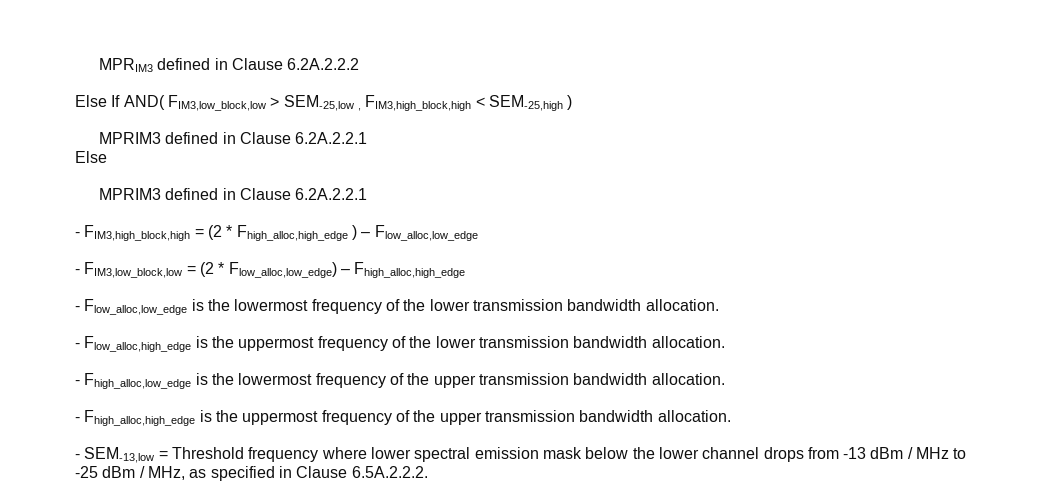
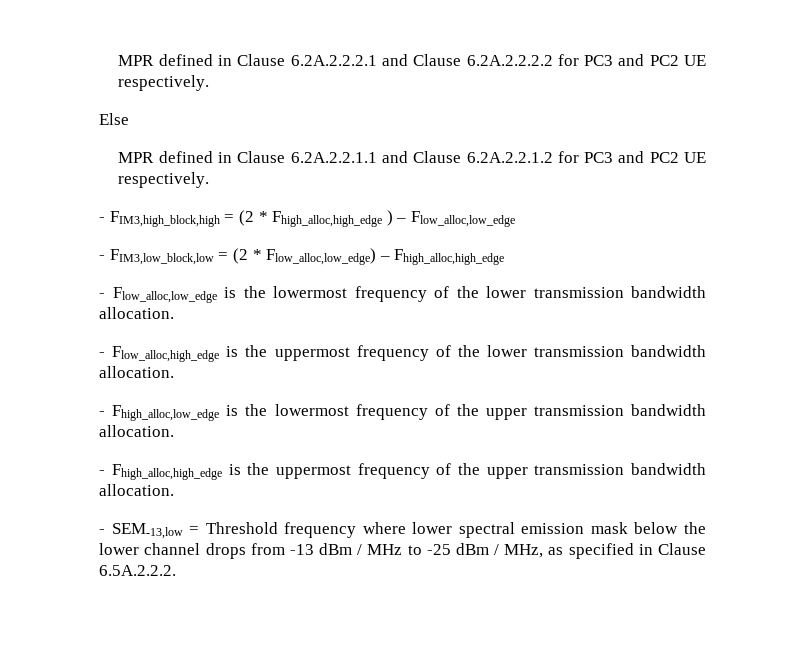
- MPRIM3 defined in Clause 6.2A.2.2.2
- Else If AND( FIM3,low_block,low > SEM-25,low , FIM3,high_block,high < SEM-25,high )
- MPRIM3 defined in Clause 6.2A.2.2.1
+ MPR defined in Clause 6.2A.2.2.2.1 and Clause 6.2A.2.2.2.2 for PC3 and PC2 UE respectively.
  Else
- MPRIM3 defined in Clause 6.2A.2.2.1
+ MPR defined in Clause 6.2A.2.2.1.1 and Clause 6.2A.2.2.1.2 for PC3 and PC2 UE respectively.

